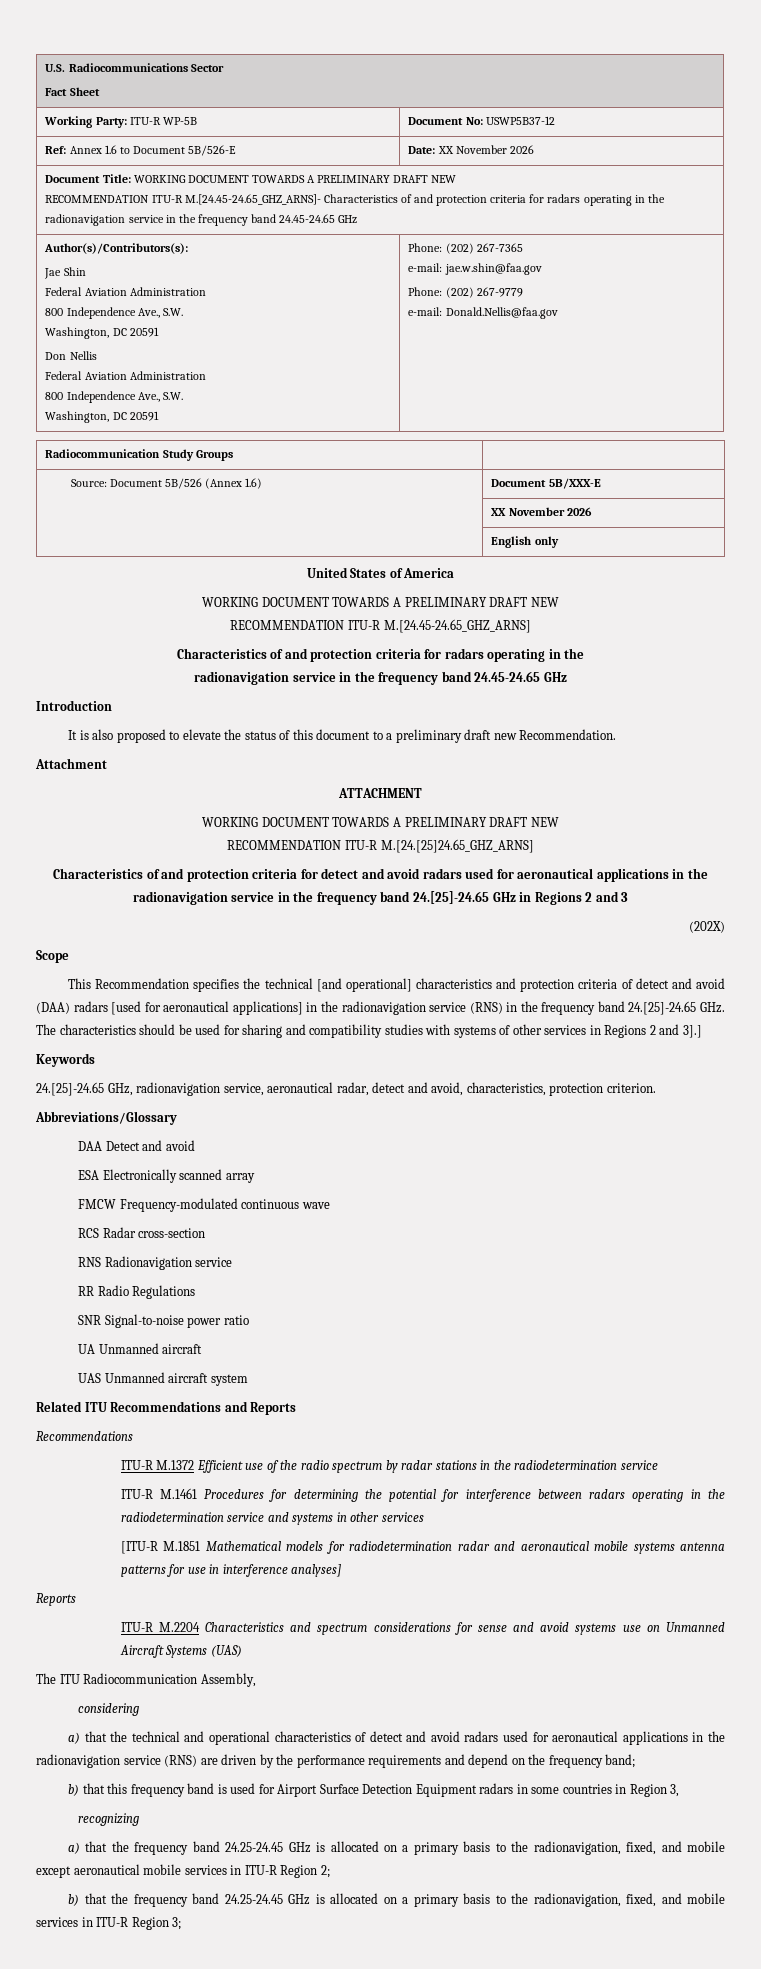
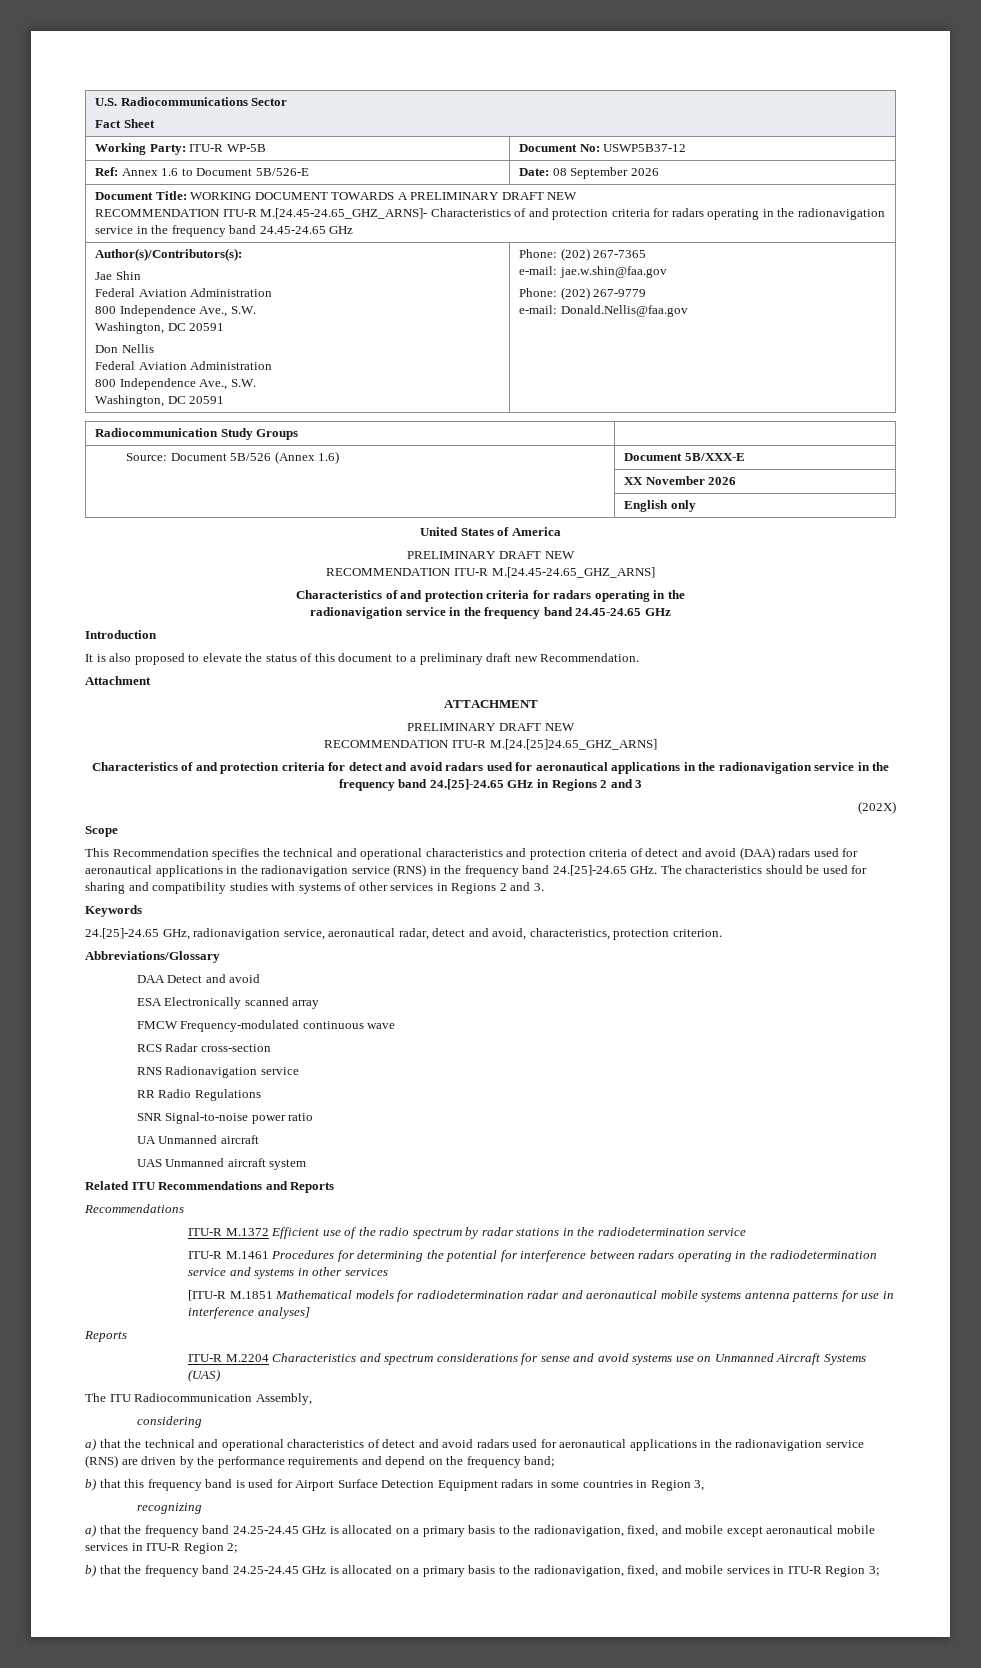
- Ref: Annex 1.6 to Document 5B/526-E | Date: XX November 2026
+ Ref: Annex 1.6 to Document 5B/526-E | Date: 08 September 2026
  United States of America
- WORKING DOCUMENT TOWARDS A PRELIMINARY DRAFT NEW
+ PRELIMINARY DRAFT NEW
  ATTACHMENT
- WORKING DOCUMENT TOWARDS A PRELIMINARY DRAFT NEW
+ PRELIMINARY DRAFT NEW
- This Recommendation specifies the technical [and operational] characteristics and protection criteria of detect and avoid (DAA) radars [used for aeronautical applications] in the radionavigation service (RNS) in the frequency band 24.[25]-24.65 GHz. The characteristics should be used for sharing and compatibility studies with systems of other services in Regions 2 and 3].]
+ This Recommendation specifies the technical and operational characteristics and protection criteria of detect and avoid (DAA) radars used for aeronautical applications in the radionavigation service (RNS) in the frequency band 24.[25]-24.65 GHz. The characteristics should be used for sharing and compatibility studies with systems of other services in Regions 2 and 3.

